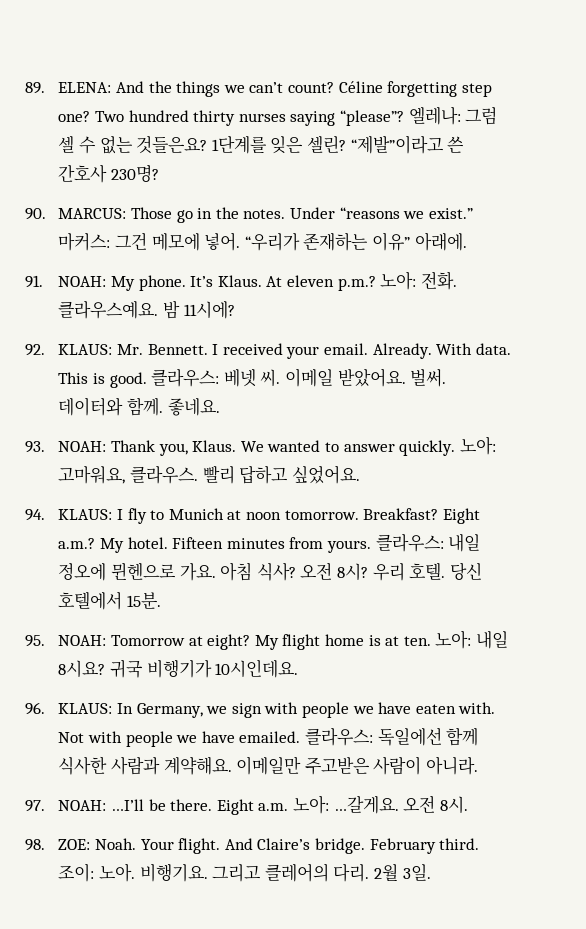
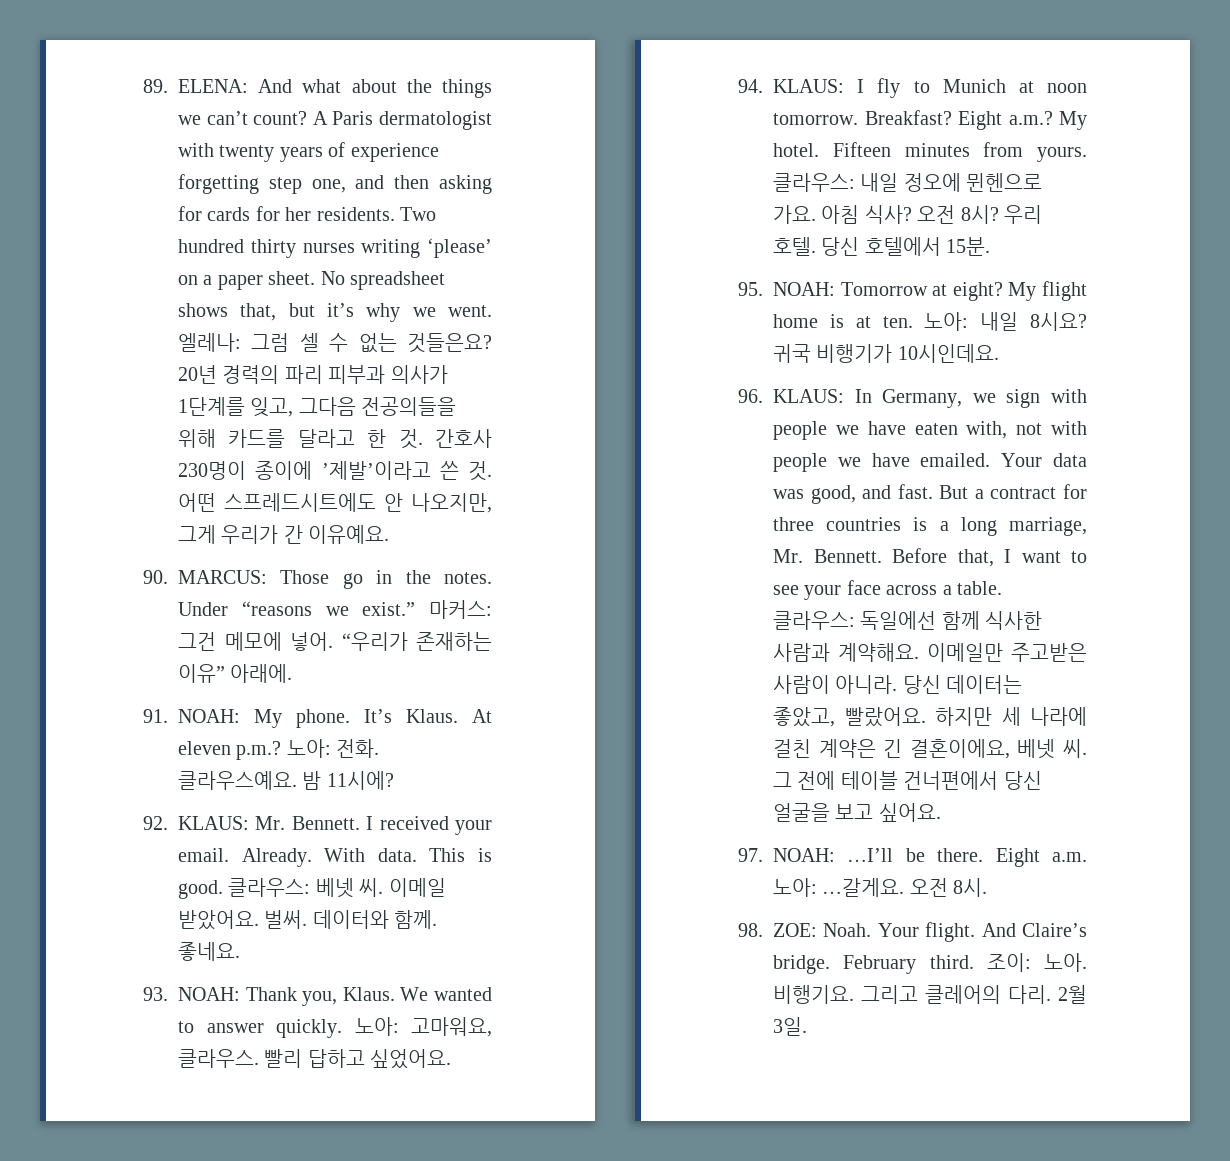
- 89. ELENA: And the things we can’t count?
+ 89. ELENA: And what about the things we can’t count?
- Céline forgetting step one? Two hundred thirty nurses saying “please”?
+ A Paris dermatologist with twenty years of experience forgetting step one, and then asking for cards for her residents. Two hundred thirty nurses writing ‘please’ on a paper sheet. No spreadsheet shows that, but it’s why we went.
- 1단계를 잊은 셀린? “제발”이라고 쓴 간호사 230명?
+ 20년 경력의 파리 피부과 의사가 1단계를 잊고, 그다음 전공의들을 위해 카드를 달라고 한 것. 간호사 230명이 종이에 ’제발’이라고 쓴 것. 어떤 스프레드시트에도 안 나오지만, 그게 우리가 간 이유예요.
- 96. KLAUS: In Germany, we sign with people we have eaten with. Not with people we have emailed.
+ 96. KLAUS: In Germany, we sign with people we have eaten with, not with people we have emailed.
+ Your data was good, and fast. But a contract for three countries is a long marriage, Mr. Bennett. Before that, I want to see your face across a table.
+ 당신 데이터는 좋았고, 빨랐어요. 하지만 세 나라에 걸친 계약은 긴 결혼이에요, 베넷 씨. 그 전에 테이블 건너편에서 당신 얼굴을 보고 싶어요.

